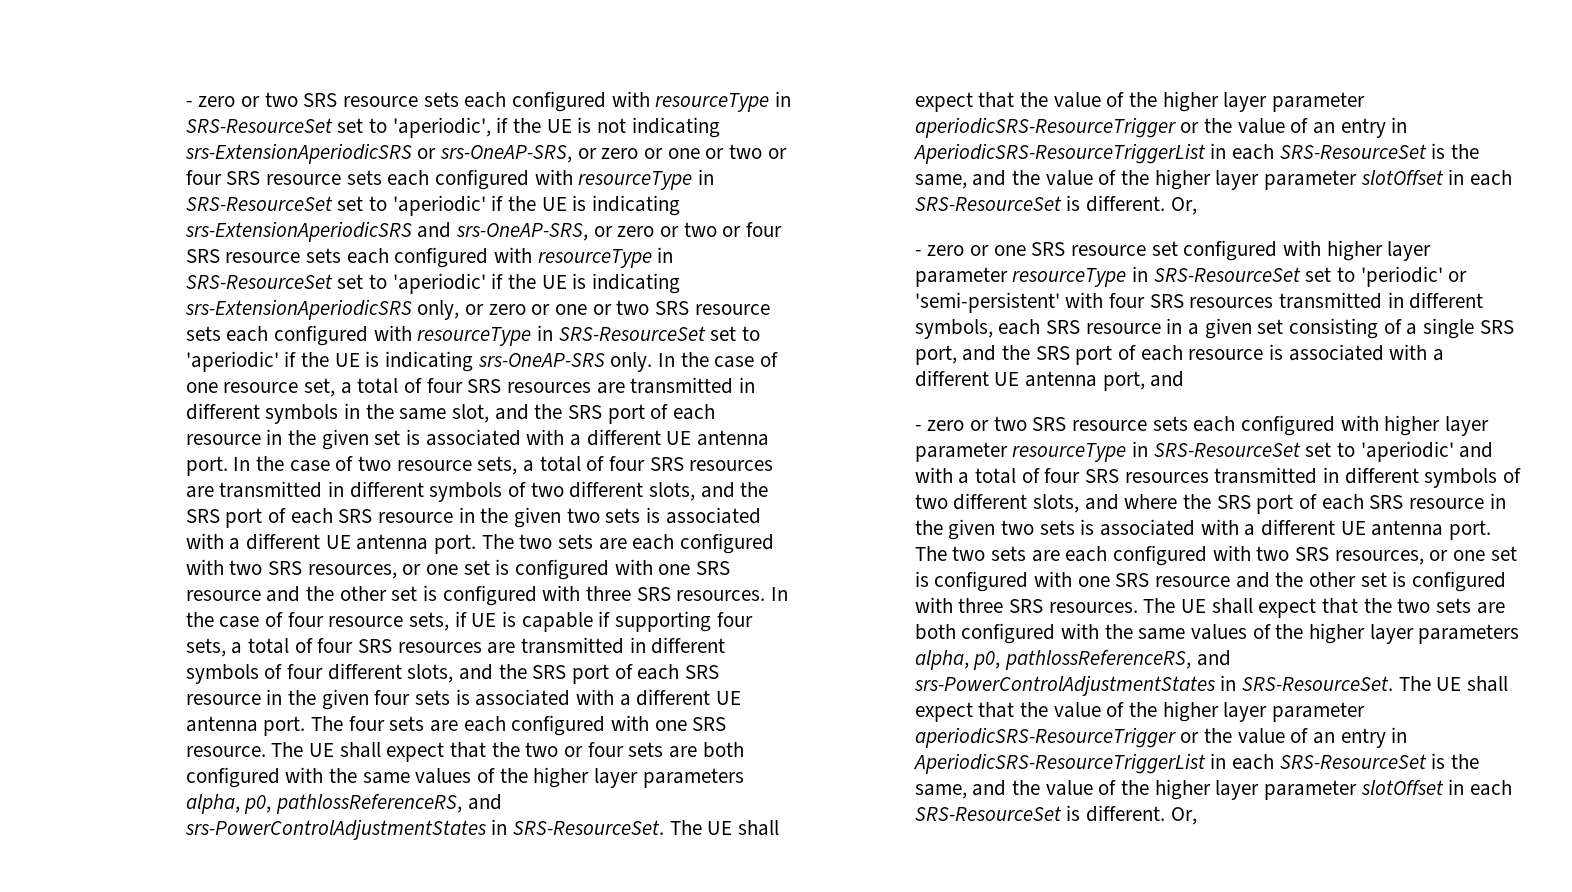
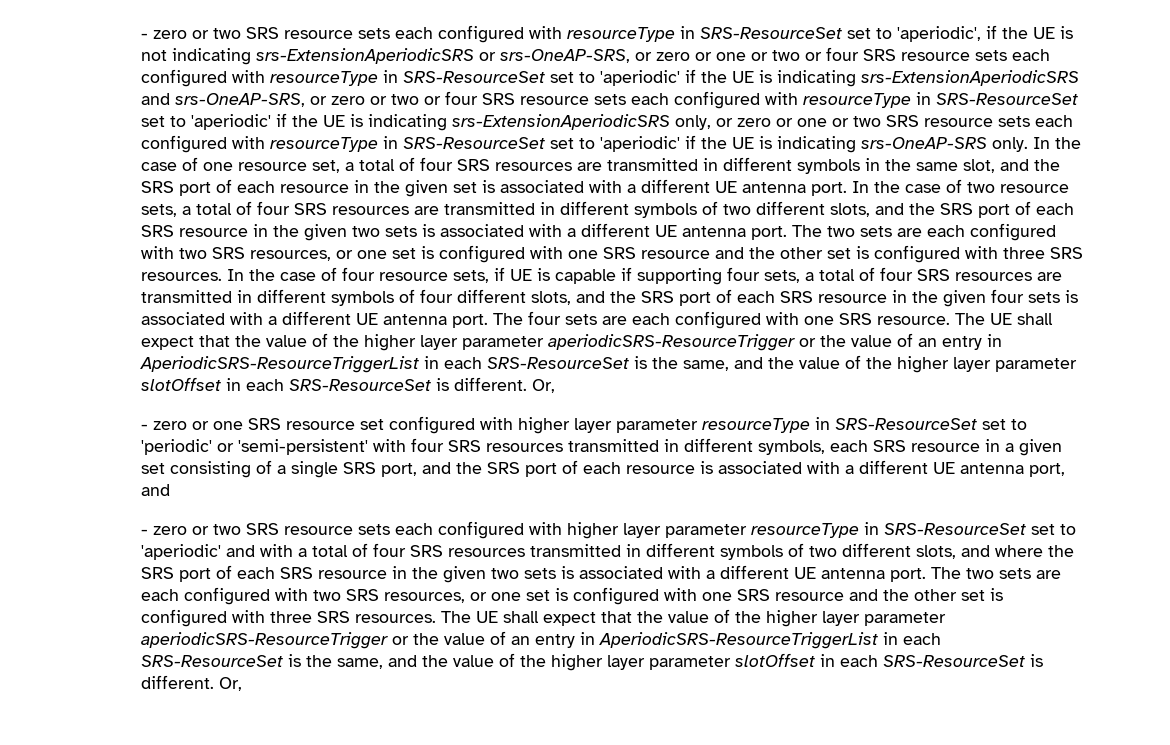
- The four sets are each configured with one SRS resource. The UE shall expect that the two or four sets are both configured with the same values of the higher layer parameters alpha, p0, pathlossReferenceRS, and srs-PowerControlAdjustmentStates in SRS-ResourceSet. The UE shall expect that the value of the higher layer parameter aperiodicSRS-ResourceTrigger or the value of an entry in AperiodicSRS-ResourceTriggerList in each SRS-ResourceSet is the same, and the value of the higher layer parameter slotOffset in each SRS-ResourceSet is different.
+ The four sets are each configured with one SRS resource. The UE shall expect that the value of the higher layer parameter aperiodicSRS-ResourceTrigger or the value of an entry in AperiodicSRS-ResourceTriggerList in each SRS-ResourceSet is the same, and the value of the higher layer parameter slotOffset in each SRS-ResourceSet is different.
- The two sets are each configured with two SRS resources, or one set is configured with one SRS resource and the other set is configured with three SRS resources. The UE shall expect that the two sets are both configured with the same values of the higher layer parameters alpha, p0, pathlossReferenceRS, and srs-PowerControlAdjustmentStates in SRS-ResourceSet. The UE shall expect that the value of the higher layer parameter aperiodicSRS-ResourceTrigger or the value of an entry in AperiodicSRS-ResourceTriggerList in each SRS-ResourceSet is the same, and the value of the higher layer parameter slotOffset in each SRS-ResourceSet is different.
+ The two sets are each configured with two SRS resources, or one set is configured with one SRS resource and the other set is configured with three SRS resources. The UE shall expect that the value of the higher layer parameter aperiodicSRS-ResourceTrigger or the value of an entry in AperiodicSRS-ResourceTriggerList in each SRS-ResourceSet is the same, and the value of the higher layer parameter slotOffset in each SRS-ResourceSet is different.

